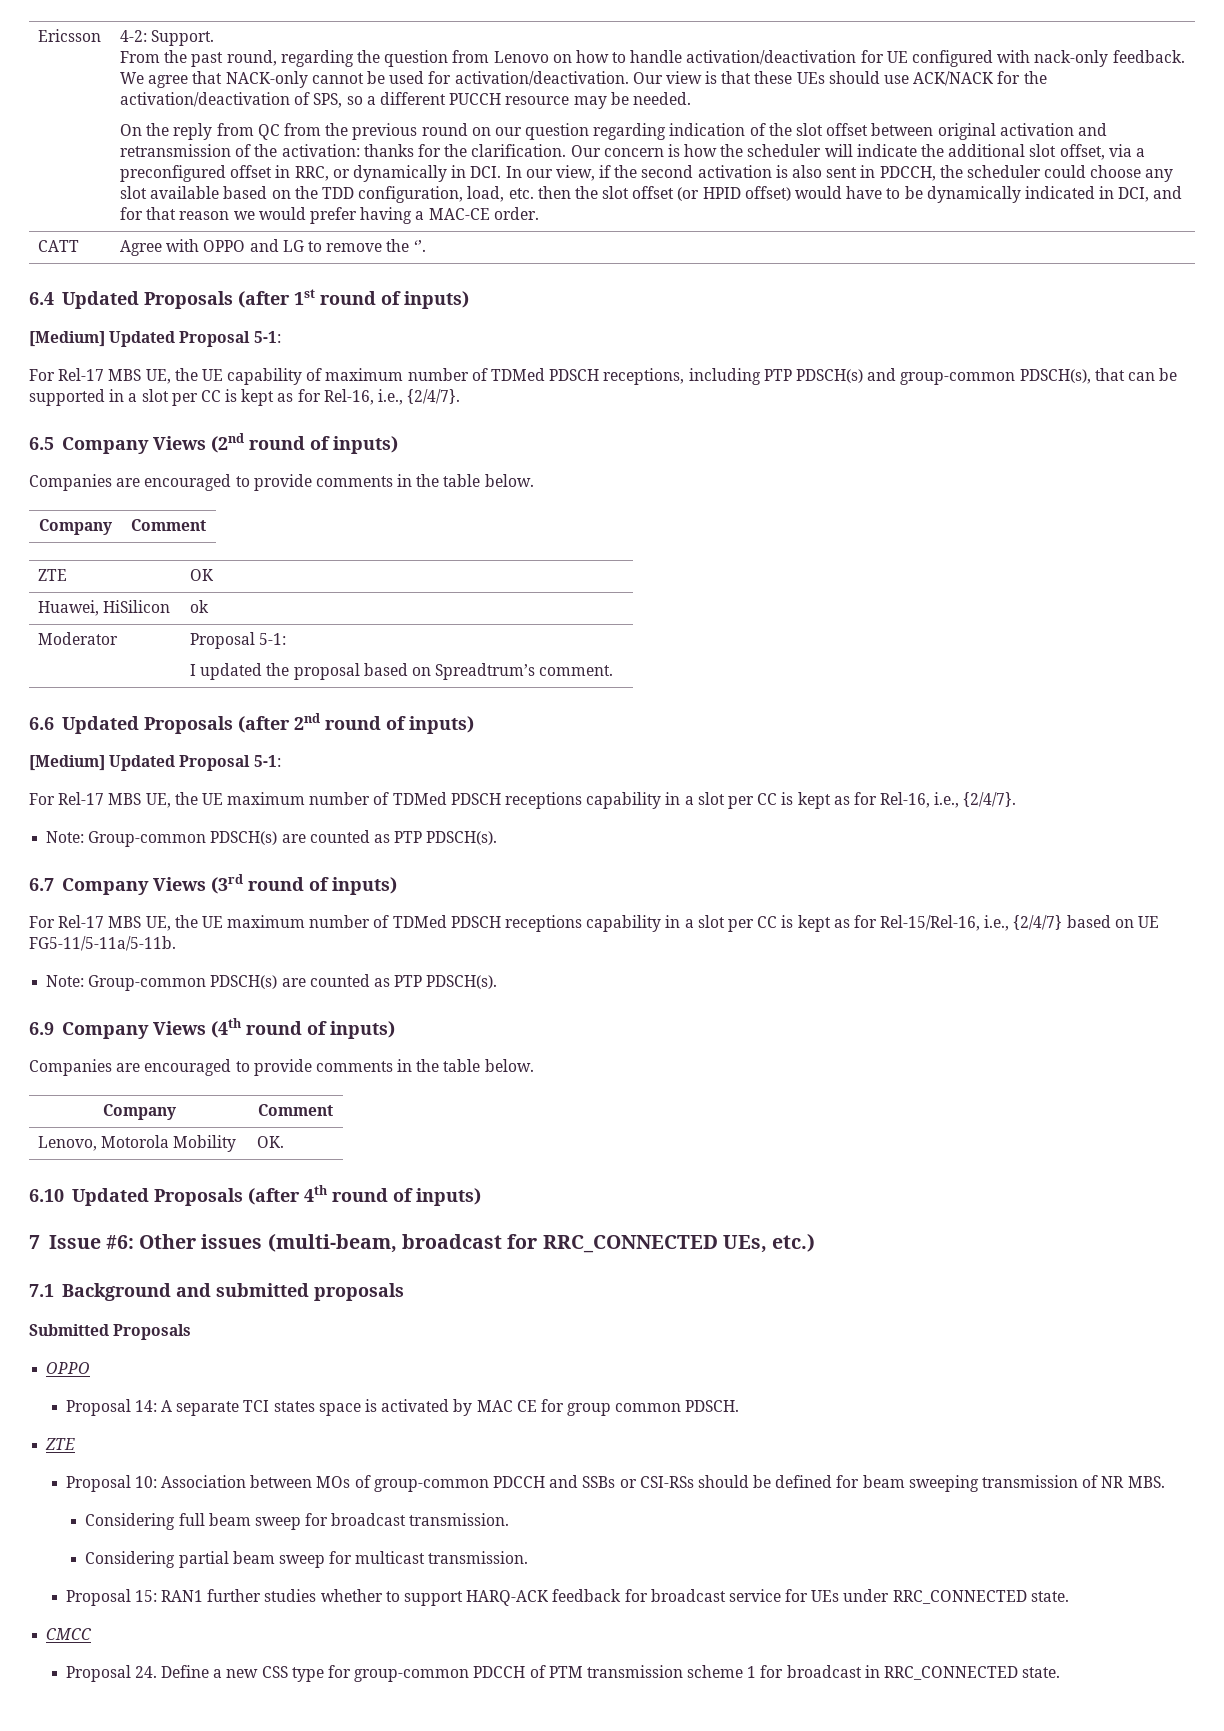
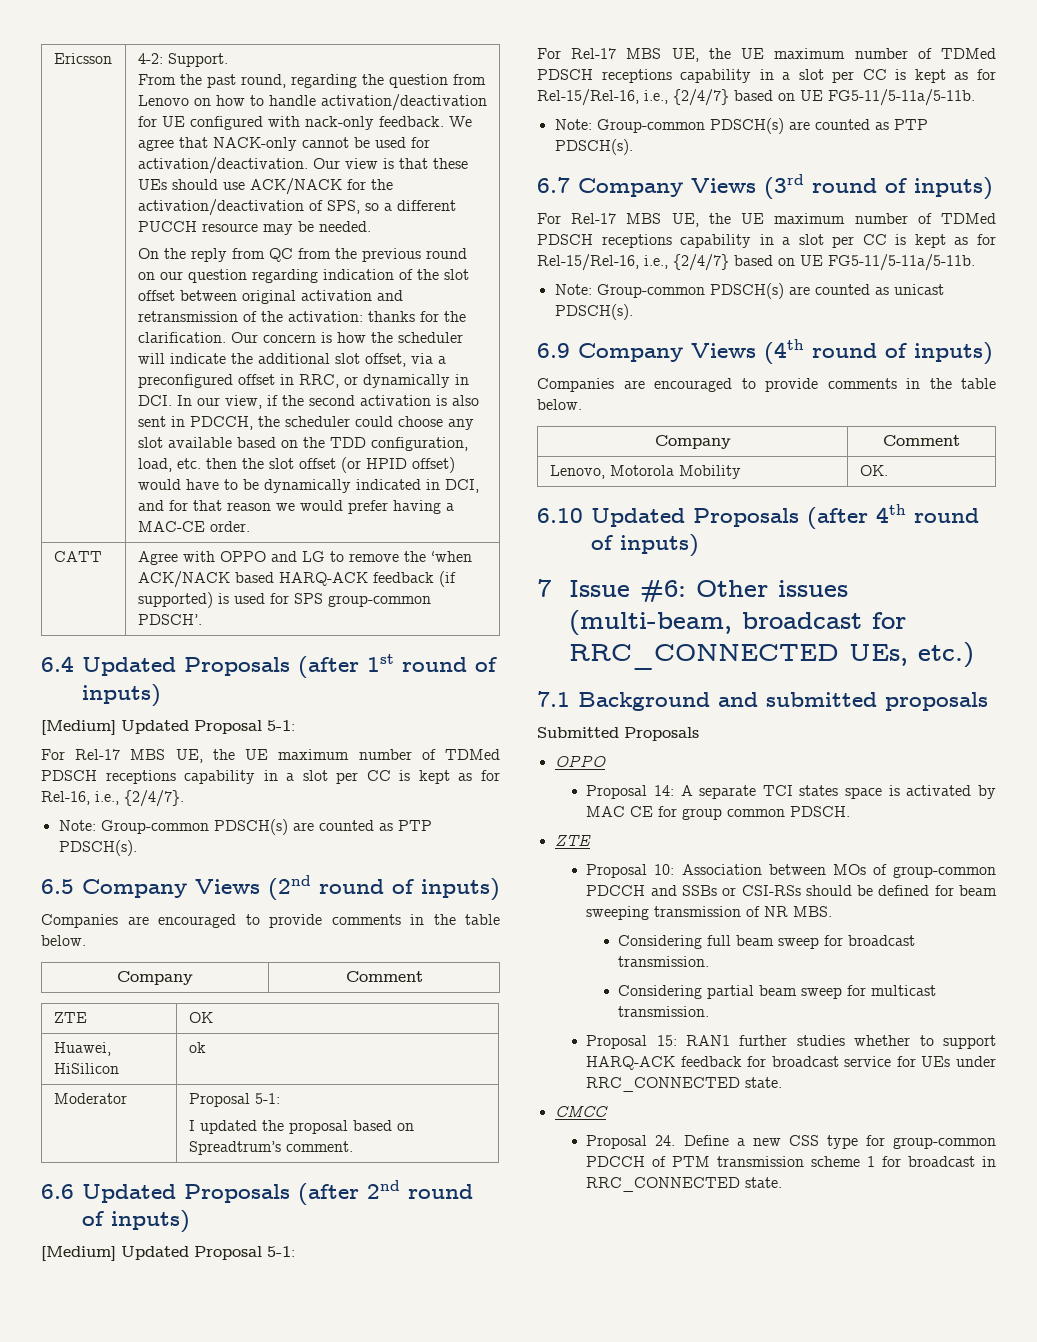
- CATT | Agree with OPPO and LG to remove the ‘’.
+ CATT | Agree with OPPO and LG to remove the ‘when ACK/NACK based HARQ-ACK feedback (if supported) is used for SPS group-common PDSCH’.
- For Rel-17 MBS UE, the UE capability of maximum number of TDMed PDSCH receptions, including PTP PDSCH(s) and group-common PDSCH(s), that can be supported in a slot per CC is kept as for Rel-16, i.e., {2/4/7}.
+ For Rel-17 MBS UE, the UE maximum number of TDMed PDSCH receptions capability in a slot per CC is kept as for Rel-16, i.e., {2/4/7}.
+ Note: Group-common PDSCH(s) are counted as PTP PDSCH(s).
  6.6 Updated Proposals (after 2nd round of inputs)
  [Medium] Updated Proposal 5-1:
- For Rel-17 MBS UE, the UE maximum number of TDMed PDSCH receptions capability in a slot per CC is kept as for Rel-16, i.e., {2/4/7}.
+ For Rel-17 MBS UE, the UE maximum number of TDMed PDSCH receptions capability in a slot per CC is kept as for Rel-15/Rel-16, i.e., {2/4/7} based on UE FG5-11/5-11a/5-11b.
  6.7 Company Views (3rd round of inputs)
  For Rel-17 MBS UE, the UE maximum number of TDMed PDSCH receptions capability in a slot per CC is kept as for Rel-15/Rel-16, i.e., {2/4/7} based on UE FG5-11/5-11a/5-11b.
- Note: Group-common PDSCH(s) are counted as PTP PDSCH(s).
+ Note: Group-common PDSCH(s) are counted as unicast PDSCH(s).

